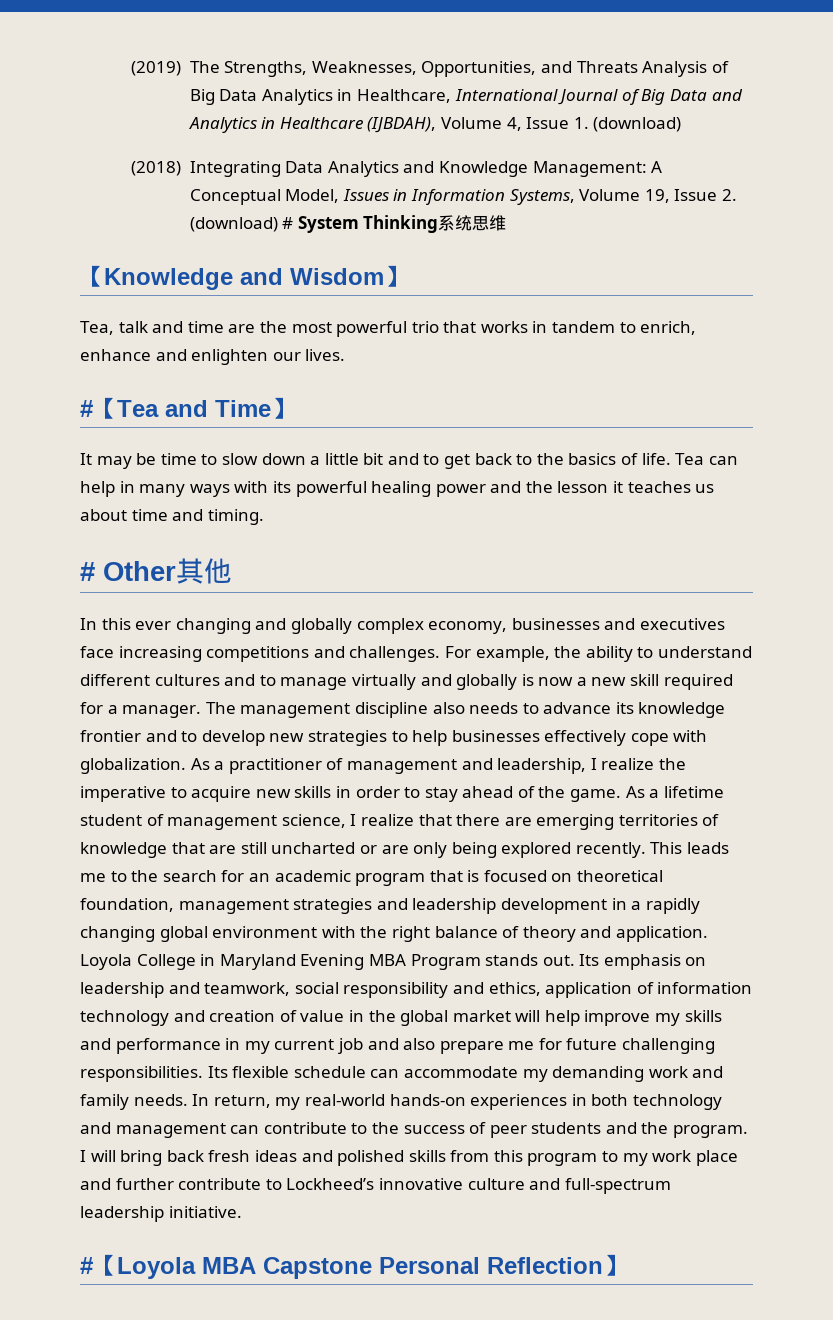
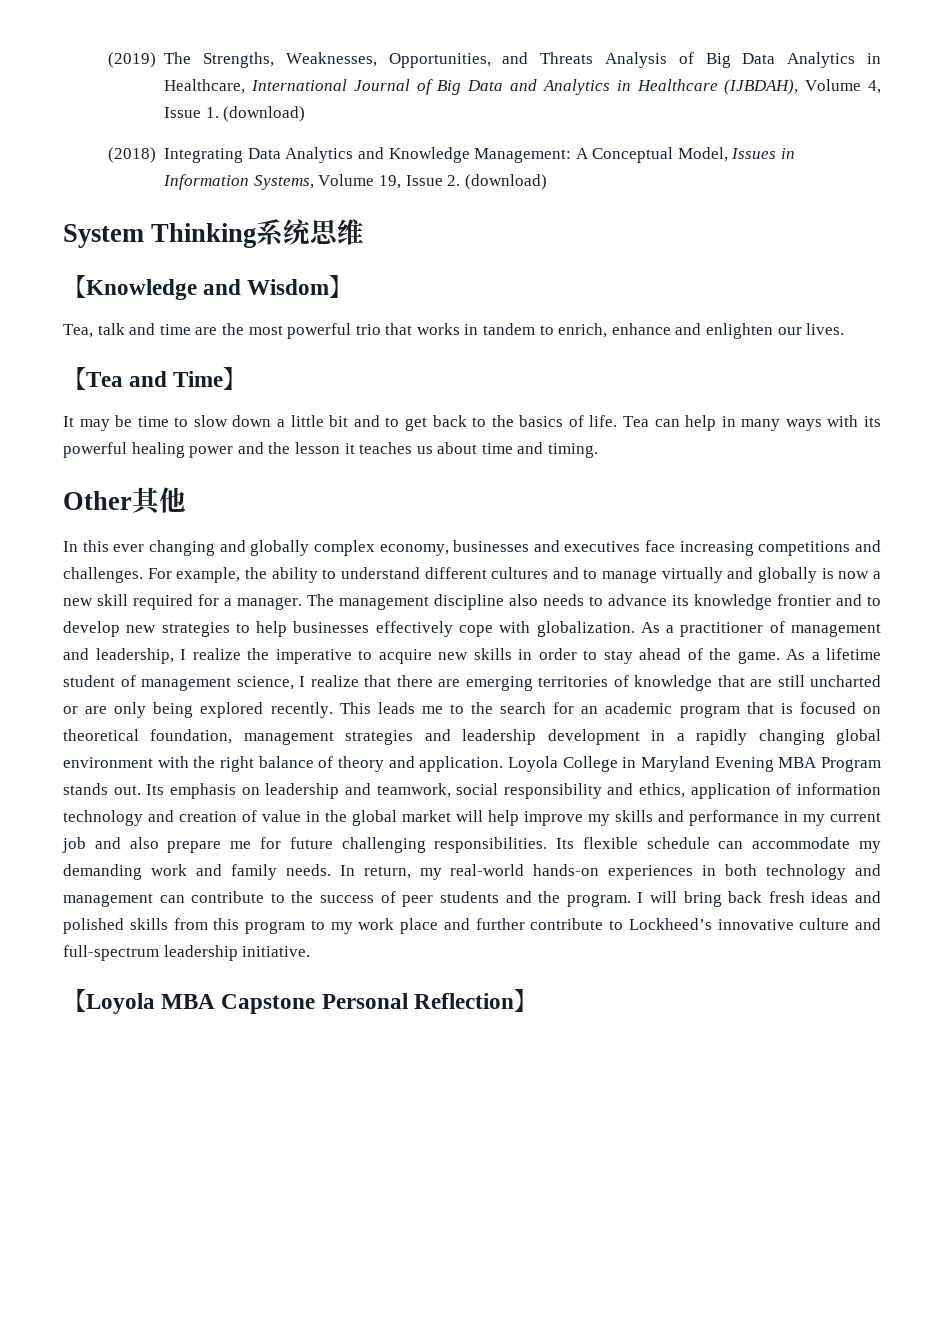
- (2018) Integrating Data Analytics and Knowledge Management: A Conceptual Model, Issues in Information Systems, Volume 19, Issue 2. (download) # System Thinking系统思维
+ (2018) Integrating Data Analytics and Knowledge Management: A Conceptual Model, Issues in Information Systems, Volume 19, Issue 2. (download)
+ System Thinking系统思维
- #【Tea and Time】
+ 【Tea and Time】
- # Other其他
+ Other其他
- #【Loyola MBA Capstone Personal Reflection】
+ 【Loyola MBA Capstone Personal Reflection】

